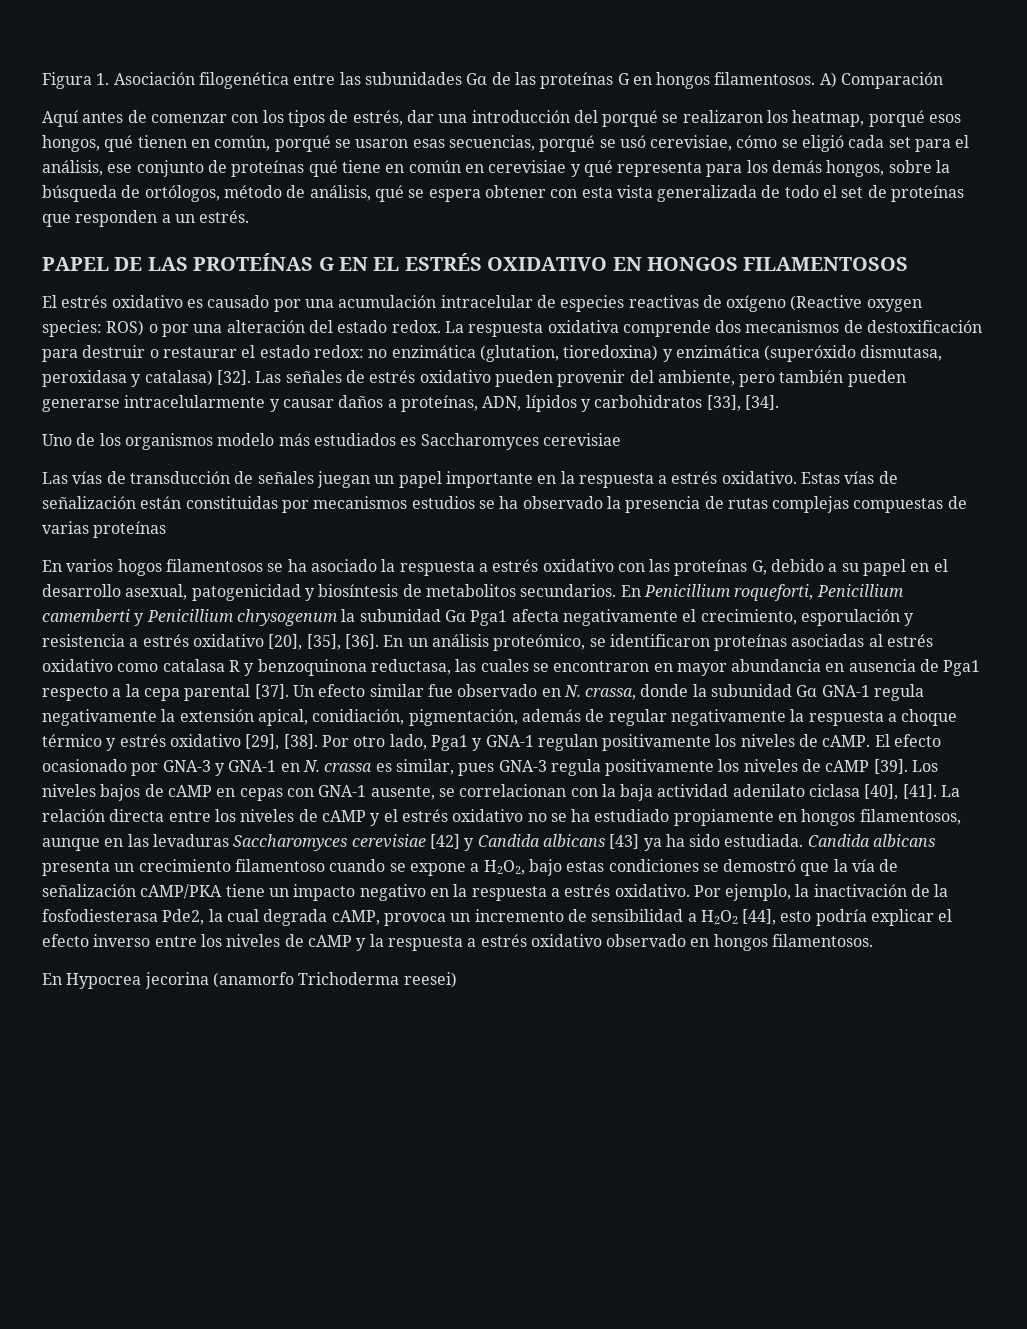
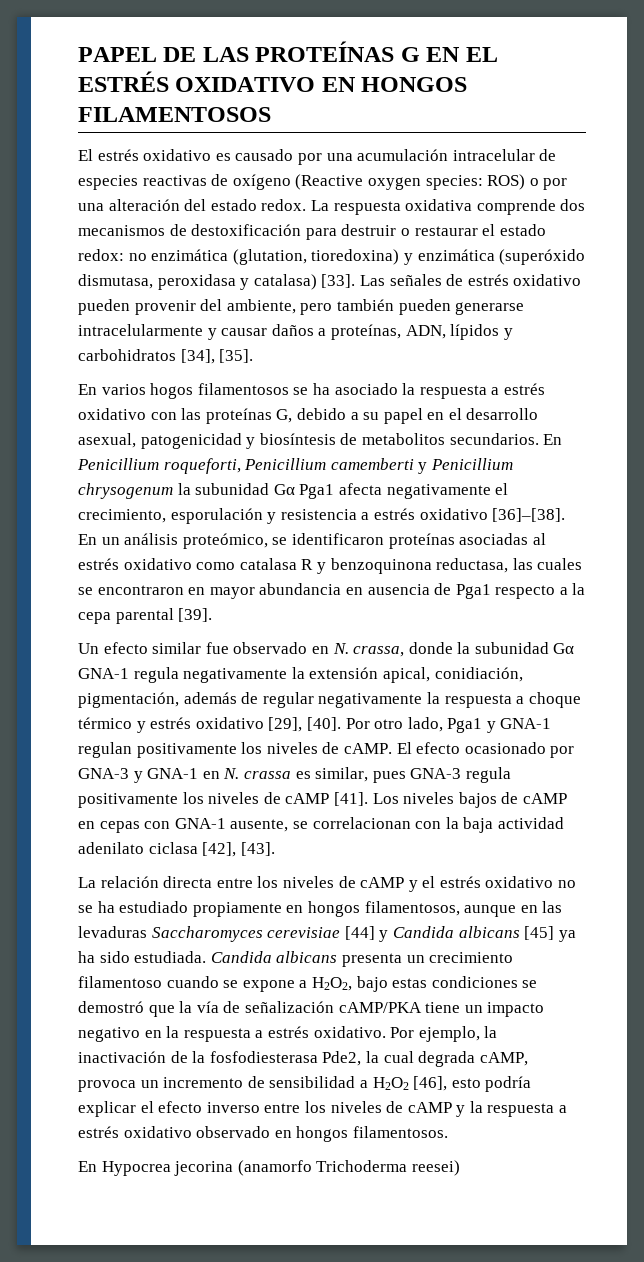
- Figura 1. Asociación filogenética entre las subunidades Gα de las proteínas G en hongos filamentosos. A) Comparación
- Aquí antes de comenzar con los tipos de estrés, dar una introducción del porqué se realizaron los heatmap, porqué esos hongos, qué tienen en común, porqué se usaron esas secuencias, porqué se usó cerevisiae, cómo se eligió cada set para el análisis, ese conjunto de proteínas qué tiene en común en cerevisiae y qué representa para los demás hongos, sobre la búsqueda de ortólogos, método de análisis, qué se espera obtener con esta vista generalizada de todo el set de proteínas que responden a un estrés.
- La respuesta oxidativa comprende dos mecanismos de destoxificación para destruir o restaurar el estado redox: no enzimática (glutation, tioredoxina) y enzimática (superóxido dismutasa, peroxidasa y catalasa) [32].
+ La respuesta oxidativa comprende dos mecanismos de destoxificación para destruir o restaurar el estado redox: no enzimática (glutation, tioredoxina) y enzimática (superóxido dismutasa, peroxidasa y catalasa) [33].
- Las señales de estrés oxidativo pueden provenir del ambiente, pero también pueden generarse intracelularmente y causar daños a proteínas, ADN, lípidos y carbohidratos [33], [34].
- Uno de los organismos modelo más estudiados es Saccharomyces cerevisiae
- Las vías de transducción de señales juegan un papel importante en la respuesta a estrés oxidativo. Estas vías de señalización están constituidas por mecanismos estudios se ha observado la presencia de rutas complejas compuestas de varias proteínas
+ Las señales de estrés oxidativo pueden provenir del ambiente, pero también pueden generarse intracelularmente y causar daños a proteínas, ADN, lípidos y carbohidratos [34], [35].
- En Penicillium roqueforti, Penicillium camemberti y Penicillium chrysogenum la subunidad Gα Pga1 afecta negativamente el crecimiento, esporulación y resistencia a estrés oxidativo [20], [35], [36].
+ En Penicillium roqueforti, Penicillium camemberti y Penicillium chrysogenum la subunidad Gα Pga1 afecta negativamente el crecimiento, esporulación y resistencia a estrés oxidativo [36]–[38].
- En un análisis proteómico, se identificaron proteínas asociadas al estrés oxidativo como catalasa R y benzoquinona reductasa, las cuales se encontraron en mayor abundancia en ausencia de Pga1 respecto a la cepa parental [37]. Un efecto similar fue observado en N. crassa, donde la subunidad Gα GNA-1 regula negativamente la extensión apical, conidiación, pigmentación, además de regular negativamente la respuesta a choque térmico y estrés oxidativo [29], [38].
+ En un análisis proteómico, se identificaron proteínas asociadas al estrés oxidativo como catalasa R y benzoquinona reductasa, las cuales se encontraron en mayor abundancia en ausencia de Pga1 respecto a la cepa parental [39].
+ Un efecto similar fue observado en N. crassa, donde la subunidad Gα GNA-1 regula negativamente la extensión apical, conidiación, pigmentación, además de regular negativamente la respuesta a choque térmico y estrés oxidativo [29], [40].
- El efecto ocasionado por GNA-3 y GNA-1 en N. crassa es similar, pues GNA-3 regula positivamente los niveles de cAMP [39].
+ El efecto ocasionado por GNA-3 y GNA-1 en N. crassa es similar, pues GNA-3 regula positivamente los niveles de cAMP [41].
- Los niveles bajos de cAMP en cepas con GNA-1 ausente, se correlacionan con la baja actividad adenilato ciclasa [40], [41]. La relación directa entre los niveles de cAMP y el estrés oxidativo no se ha estudiado propiamente en hongos filamentosos, aunque en las levaduras Saccharomyces cerevisiae [42] y Candida albicans [43] ya ha sido estudiada.
+ Los niveles bajos de cAMP en cepas con GNA-1 ausente, se correlacionan con la baja actividad adenilato ciclasa [42], [43].
+ La relación directa entre los niveles de cAMP y el estrés oxidativo no se ha estudiado propiamente en hongos filamentosos, aunque en las levaduras Saccharomyces cerevisiae [44] y Candida albicans [45] ya ha sido estudiada.
- Por ejemplo, la inactivación de la fosfodiesterasa Pde2, la cual degrada cAMP, provoca un incremento de sensibilidad a H2O2 [44], esto podría explicar el efecto inverso entre los niveles de cAMP y la respuesta a estrés oxidativo observado en hongos filamentosos.
+ Por ejemplo, la inactivación de la fosfodiesterasa Pde2, la cual degrada cAMP, provoca un incremento de sensibilidad a H2O2 [46], esto podría explicar el efecto inverso entre los niveles de cAMP y la respuesta a estrés oxidativo observado en hongos filamentosos.

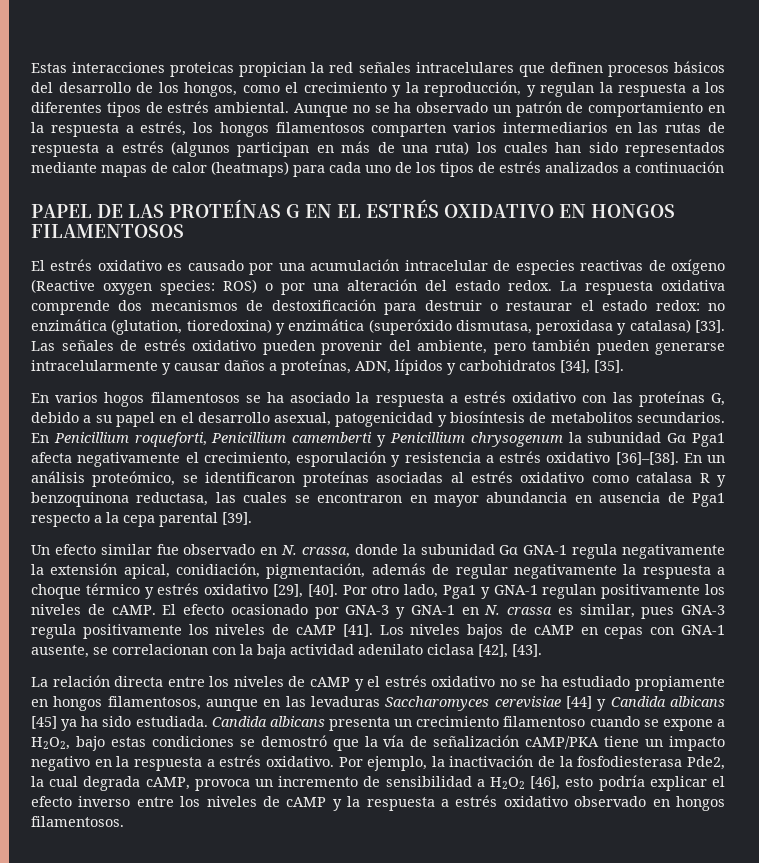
+ Estas interacciones proteicas propician la red señales intracelulares que definen procesos básicos del desarrollo de los hongos, como el crecimiento y la reproducción, y regulan la respuesta a los diferentes tipos de estrés ambiental. Aunque no se ha observado un patrón de comportamiento en la respuesta a estrés, los hongos filamentosos comparten varios intermediarios en las rutas de respuesta a estrés (algunos participan en más de una ruta) los cuales han sido representados mediante mapas de calor (heatmaps) para cada uno de los tipos de estrés analizados a continuación
- En Hypocrea jecorina (anamorfo Trichoderma reesei)

